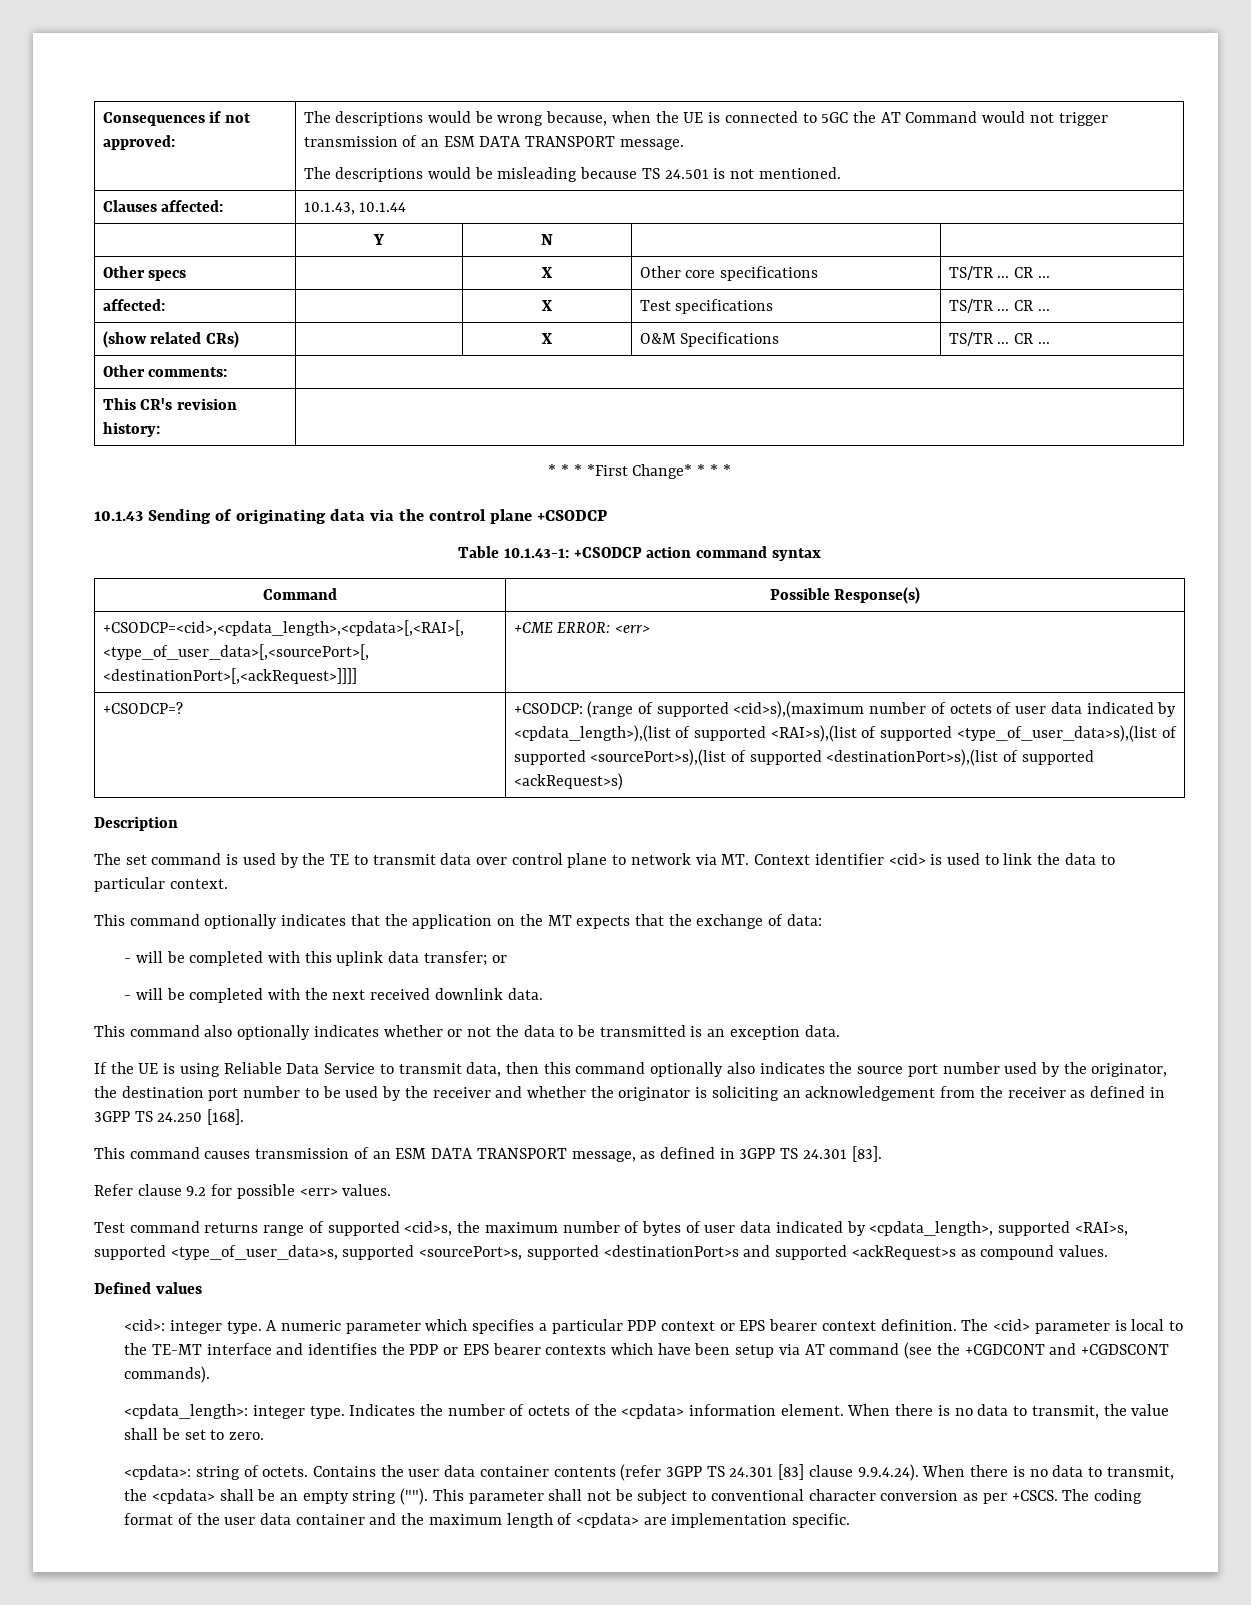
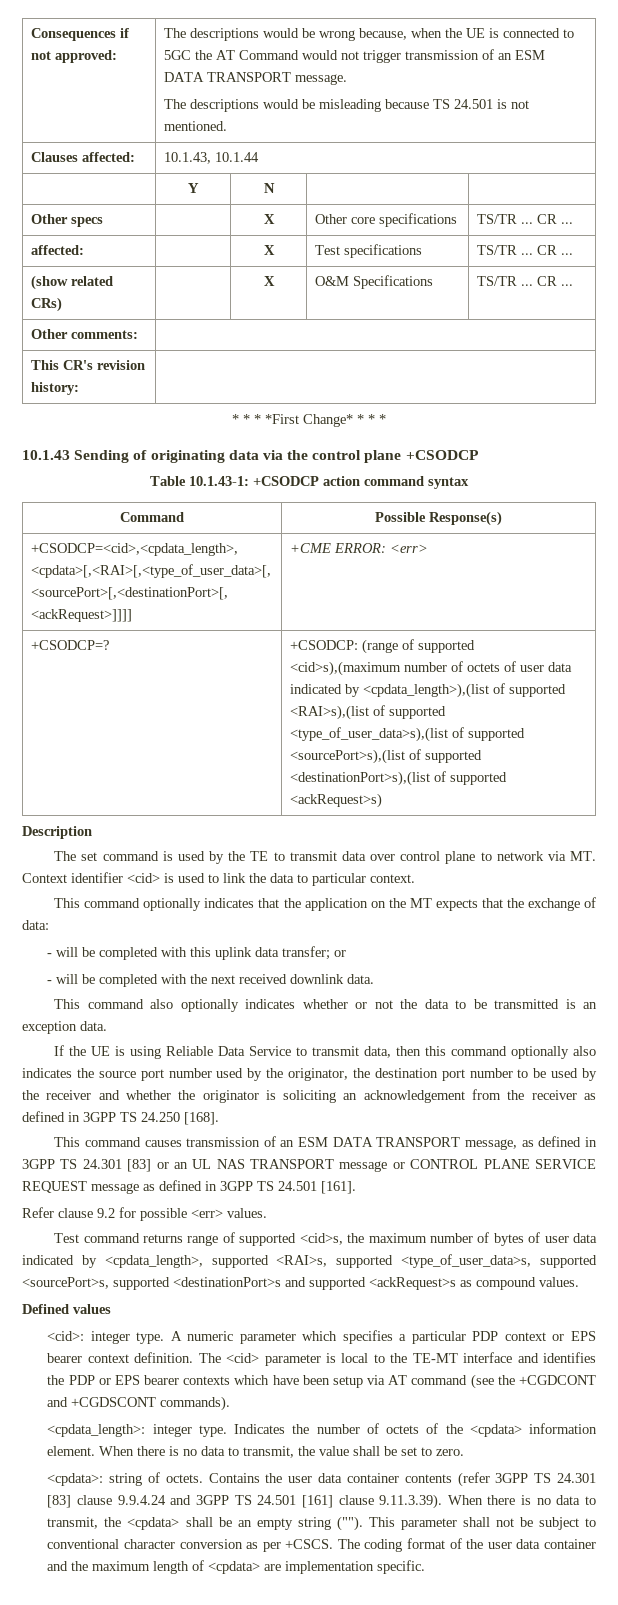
- This command causes transmission of an ESM DATA TRANSPORT message, as defined in 3GPP TS 24.301 [83].
+ This command causes transmission of an ESM DATA TRANSPORT message, as defined in 3GPP TS 24.301 [83] or an UL NAS TRANSPORT message or CONTROL PLANE SERVICE REQUEST message as defined in 3GPP TS 24.501 [161].
- Contains the user data container contents (refer 3GPP TS 24.301 [83] clause 9.9.4.24). When there is no data to transmit, the <cpdata> shall be an empty string ("").
+ Contains the user data container contents (refer 3GPP TS 24.301 [83] clause 9.9.4.24 and 3GPP TS 24.501 [161] clause 9.11.3.39). When there is no data to transmit, the <cpdata> shall be an empty string ("").

